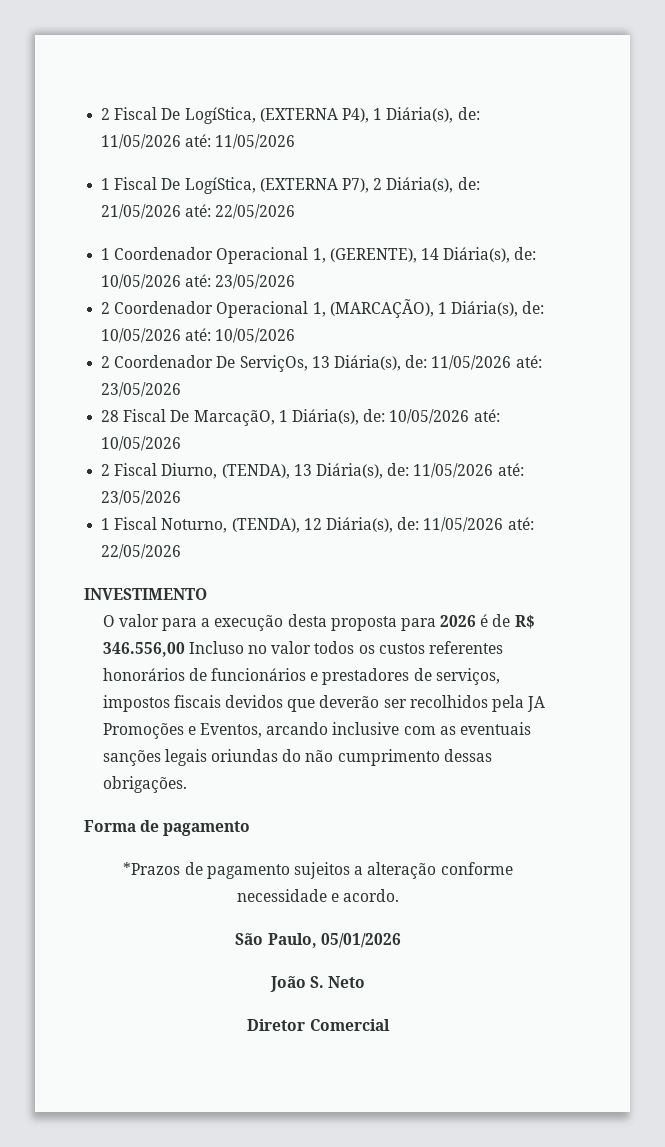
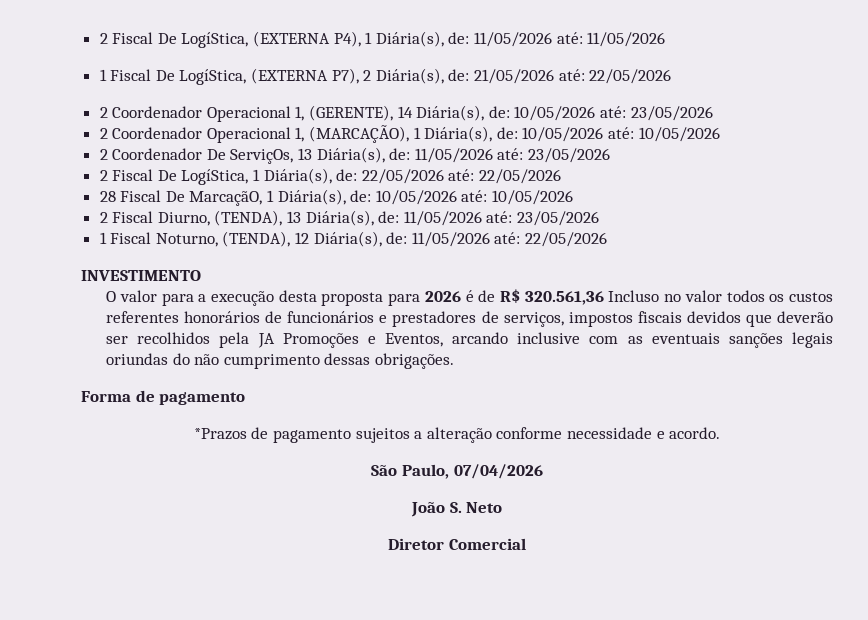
- 1 Coordenador Operacional 1, (GERENTE), 14 Diária(s), de: 10/05/2026 até: 23/05/2026
+ 2 Coordenador Operacional 1, (GERENTE), 14 Diária(s), de: 10/05/2026 até: 23/05/2026
+ 2 Fiscal De LogíStica, 1 Diária(s), de: 22/05/2026 até: 22/05/2026
- O valor para a execução desta proposta para 2026 é de R$ 346.556,00 Incluso no valor todos os custos referentes honorários de funcionários e prestadores de serviços, impostos fiscais devidos que deverão ser recolhidos pela JA Promoções e Eventos, arcando inclusive com as eventuais sanções legais oriundas do não cumprimento dessas obrigações.
+ O valor para a execução desta proposta para 2026 é de R$ 320.561,36 Incluso no valor todos os custos referentes honorários de funcionários e prestadores de serviços, impostos fiscais devidos que deverão ser recolhidos pela JA Promoções e Eventos, arcando inclusive com as eventuais sanções legais oriundas do não cumprimento dessas obrigações.
- São Paulo, 05/01/2026
+ São Paulo, 07/04/2026

